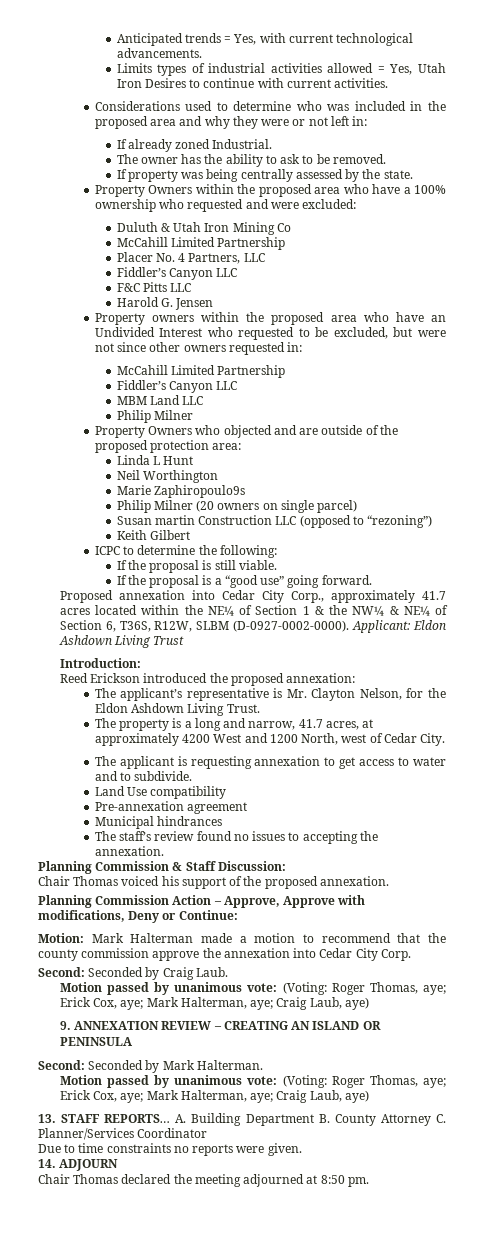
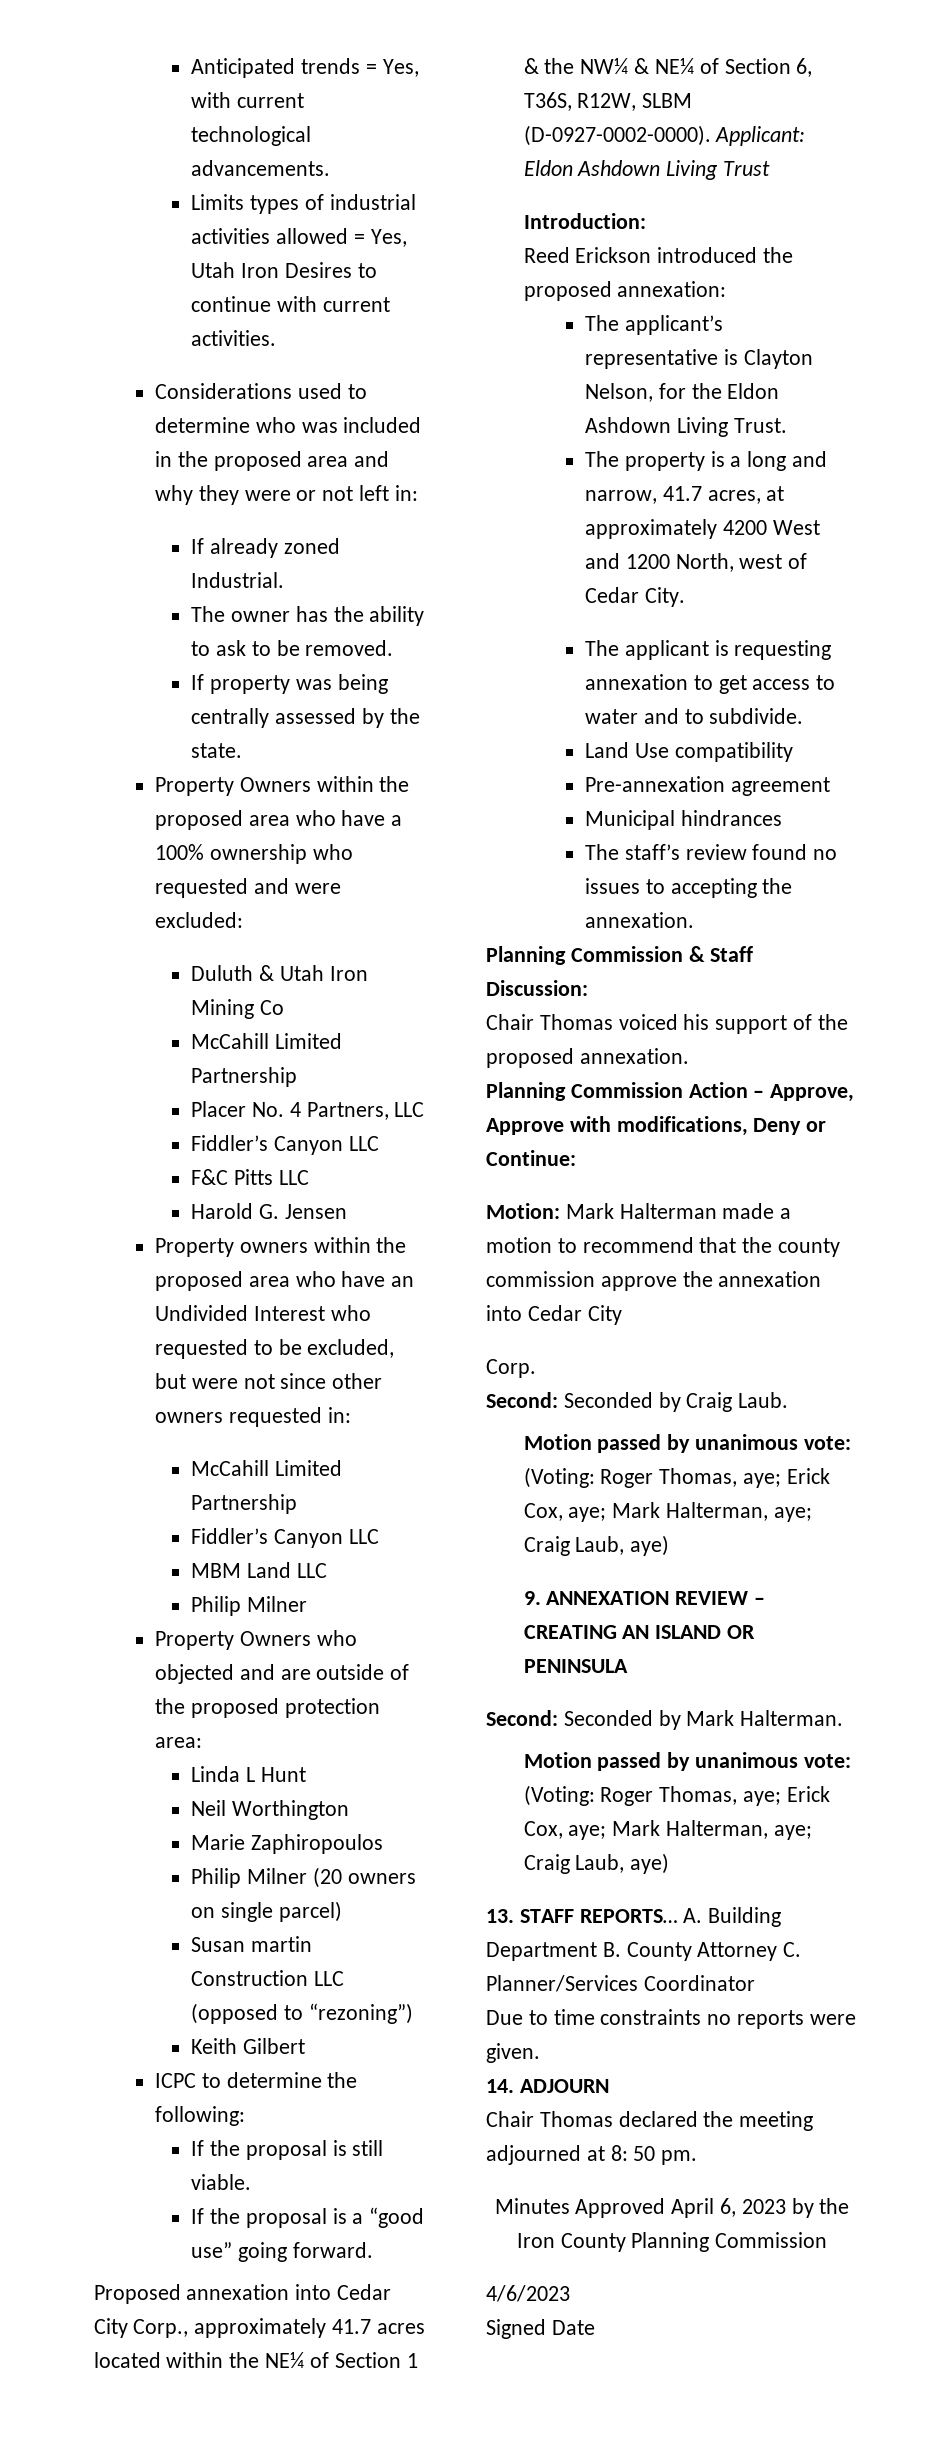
- Marie Zaphiropoulo9s
+ Marie Zaphiropoulos
- The applicant’s representative is Mr. Clayton Nelson, for the Eldon Ashdown Living Trust.
+ The applicant’s representative is Clayton Nelson, for the Eldon Ashdown Living Trust.
- Motion: Mark Halterman made a motion to recommend that the county commission approve the annexation into Cedar City Corp.
+ Motion: Mark Halterman made a motion to recommend that the county commission approve the annexation into Cedar City
+ Corp.
- Chair Thomas declared the meeting adjourned at 8:50 pm.
+ Chair Thomas declared the meeting adjourned at 8: 50 pm.
+ Minutes Approved April 6, 2023 by the Iron County Planning Commission
+ 4/6/2023
+ Signed Date

